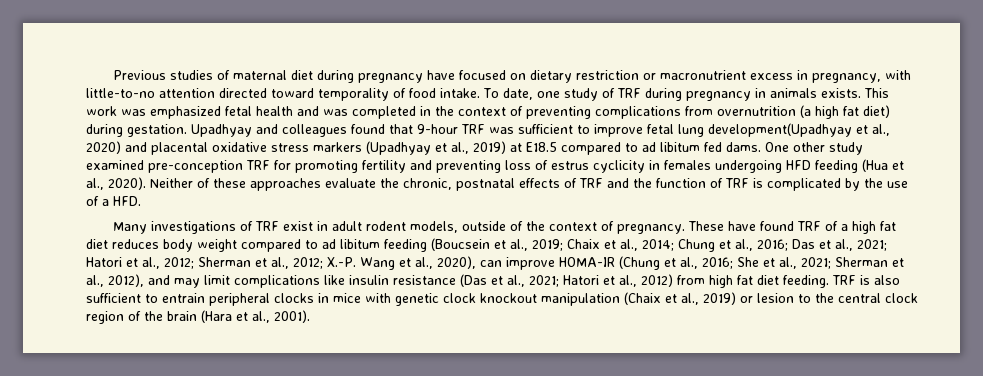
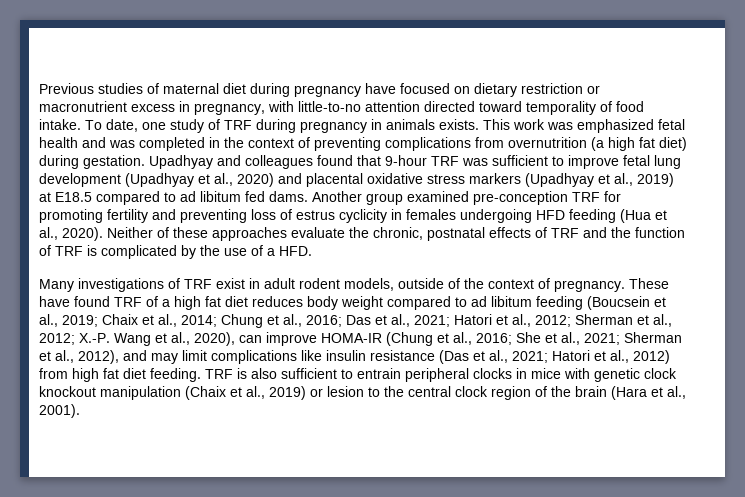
- Upadhyay and colleagues found that 9-hour TRF was sufficient to improve fetal lung development(Upadhyay et al., 2020) and placental oxidative stress markers (Upadhyay et al., 2019) at E18.5 compared to ad libitum fed dams.
+ Upadhyay and colleagues found that 9-hour TRF was sufficient to improve fetal lung development (Upadhyay et al., 2020) and placental oxidative stress markers (Upadhyay et al., 2019) at E18.5 compared to ad libitum fed dams.
- One other study examined pre-conception TRF for promoting fertility and preventing loss of estrus cyclicity in females undergoing HFD feeding (Hua et al., 2020).
+ Another group examined pre-conception TRF for promoting fertility and preventing loss of estrus cyclicity in females undergoing HFD feeding (Hua et al., 2020).

